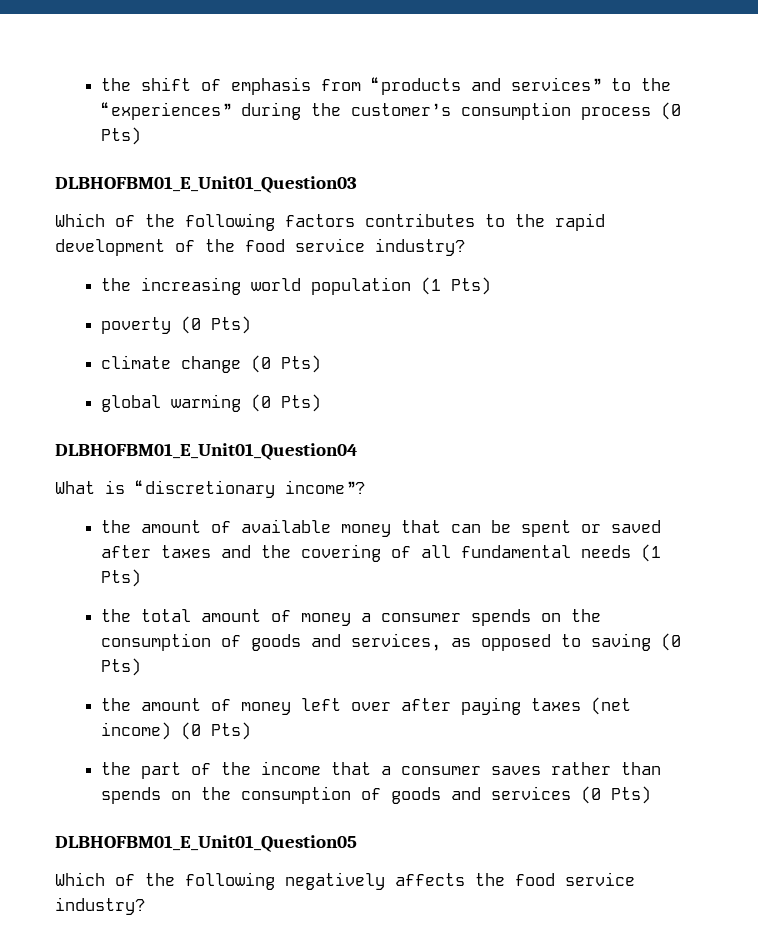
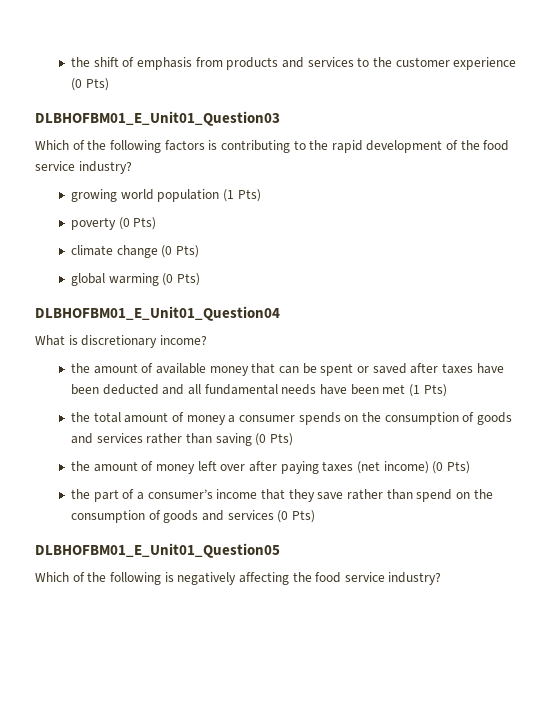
- the shift of emphasis from “products and services” to the “experiences” during the customer’s consumption process (0 Pts)
+ the shift of emphasis from products and services to the customer experience (0 Pts)
- Which of the following factors contributes to the rapid development of the food service industry?
+ Which of the following factors is contributing to the rapid development of the food service industry?
- the increasing world population (1 Pts)
+ growing world population (1 Pts)
- What is “discretionary income”?
+ What is discretionary income?
- the amount of available money that can be spent or saved after taxes and the covering of all fundamental needs (1 Pts)
+ the amount of available money that can be spent or saved after taxes have been deducted and all fundamental needs have been met (1 Pts)
- the total amount of money a consumer spends on the consumption of goods and services, as opposed to saving (0 Pts)
+ the total amount of money a consumer spends on the consumption of goods and services rather than saving (0 Pts)
- the part of the income that a consumer saves rather than spends on the consumption of goods and services (0 Pts)
+ the part of a consumer’s income that they save rather than spend on the consumption of goods and services (0 Pts)
- Which of the following negatively affects the food service industry?
+ Which of the following is negatively affecting the food service industry?

